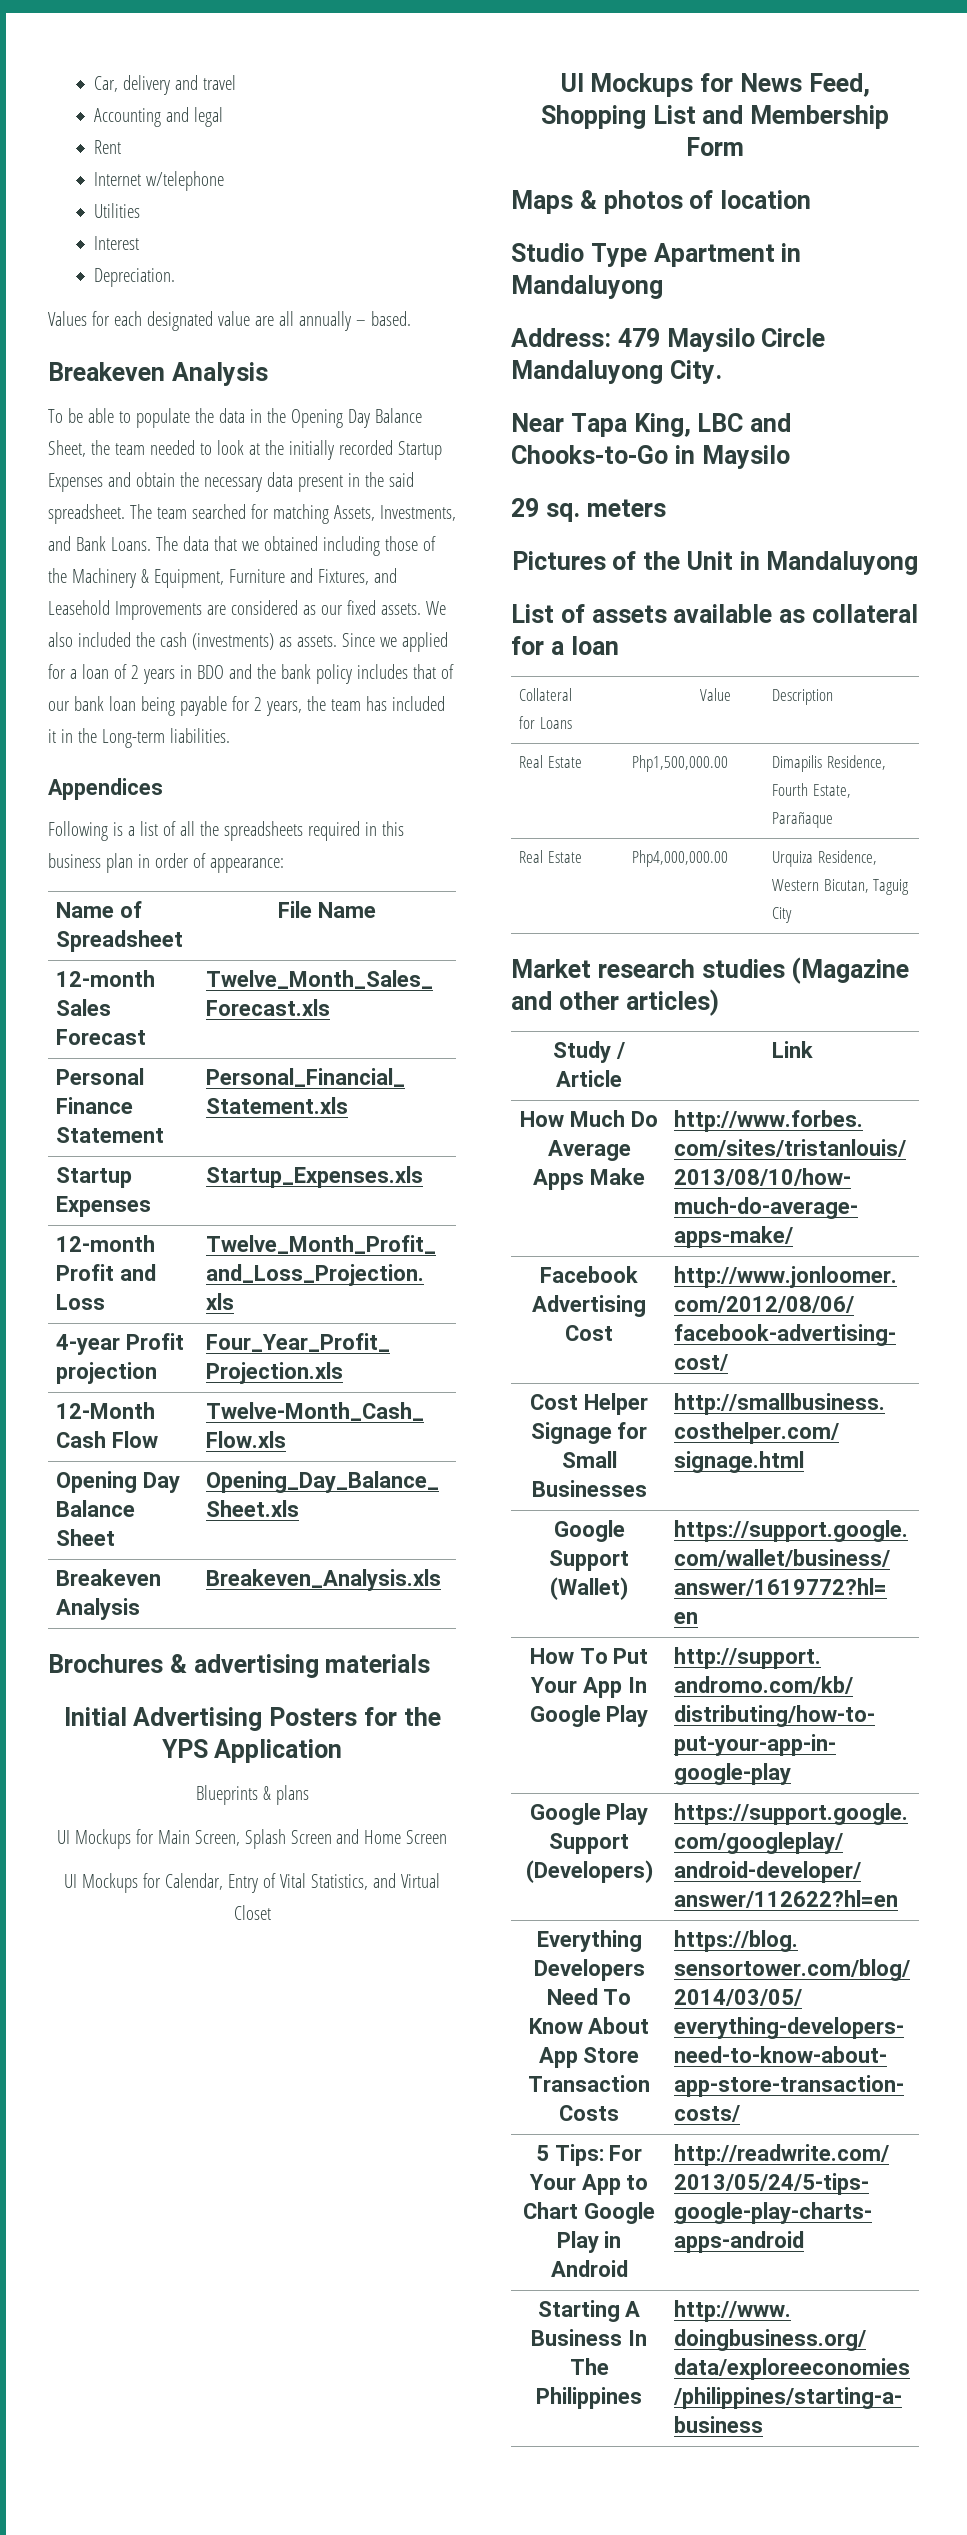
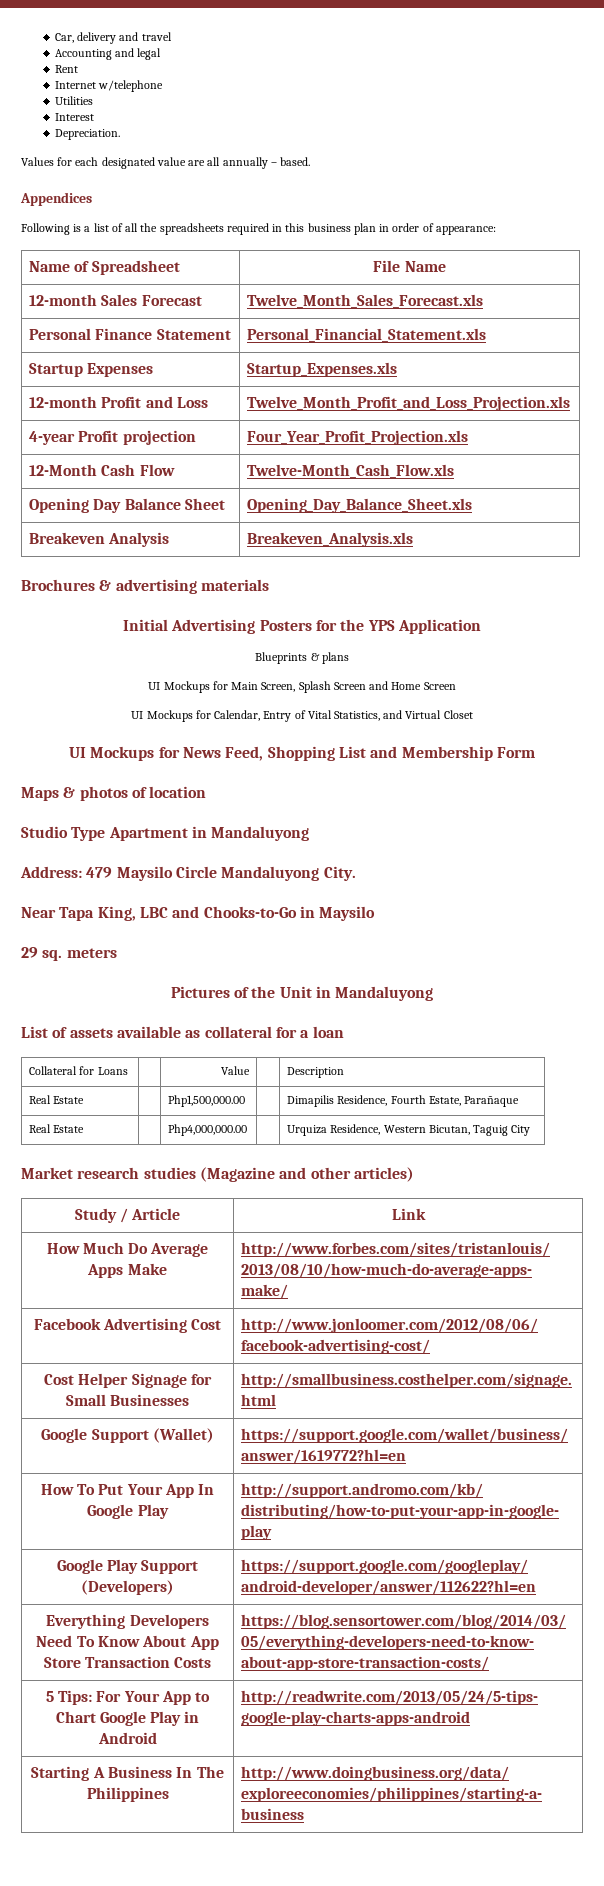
  Values for each designated value are all annually – based.
- Breakeven Analysis
- To be able to populate the data in the Opening Day Balance Sheet, the team needed to look at the initially recorded Startup Expenses and obtain the necessary data present in the said spreadsheet. The team searched for matching Assets, Investments, and Bank Loans. The data that we obtained including those of the Machinery & Equipment, Furniture and Fixtures, and Leasehold Improvements are considered as our fixed assets. We also included the cash (investments) as assets. Since we applied for a loan of 2 years in BDO and the bank policy includes that of our bank loan being payable for 2 years, the team has included it in the Long-term liabilities.

